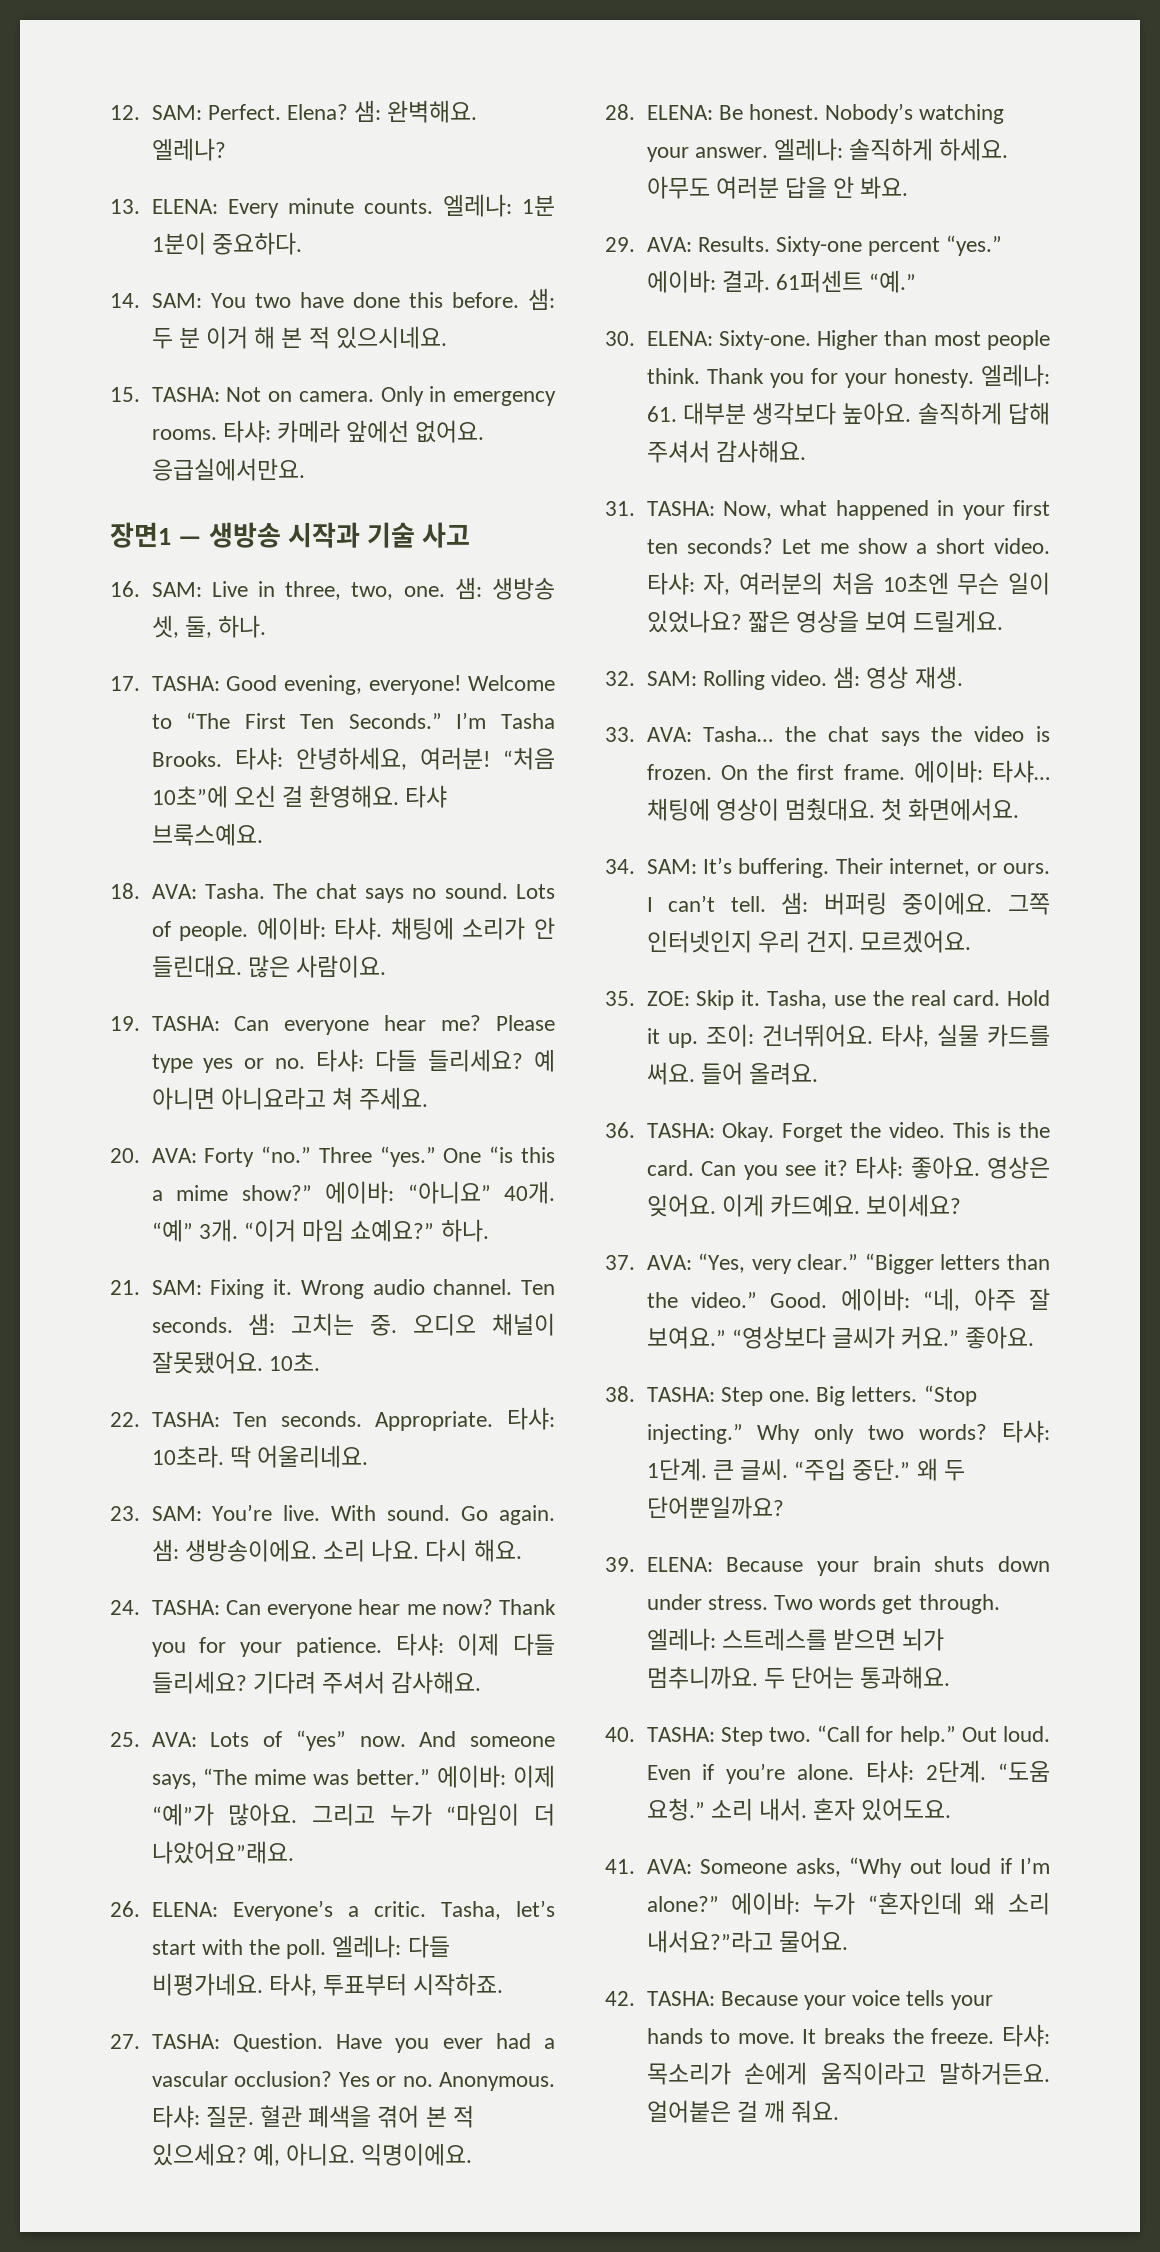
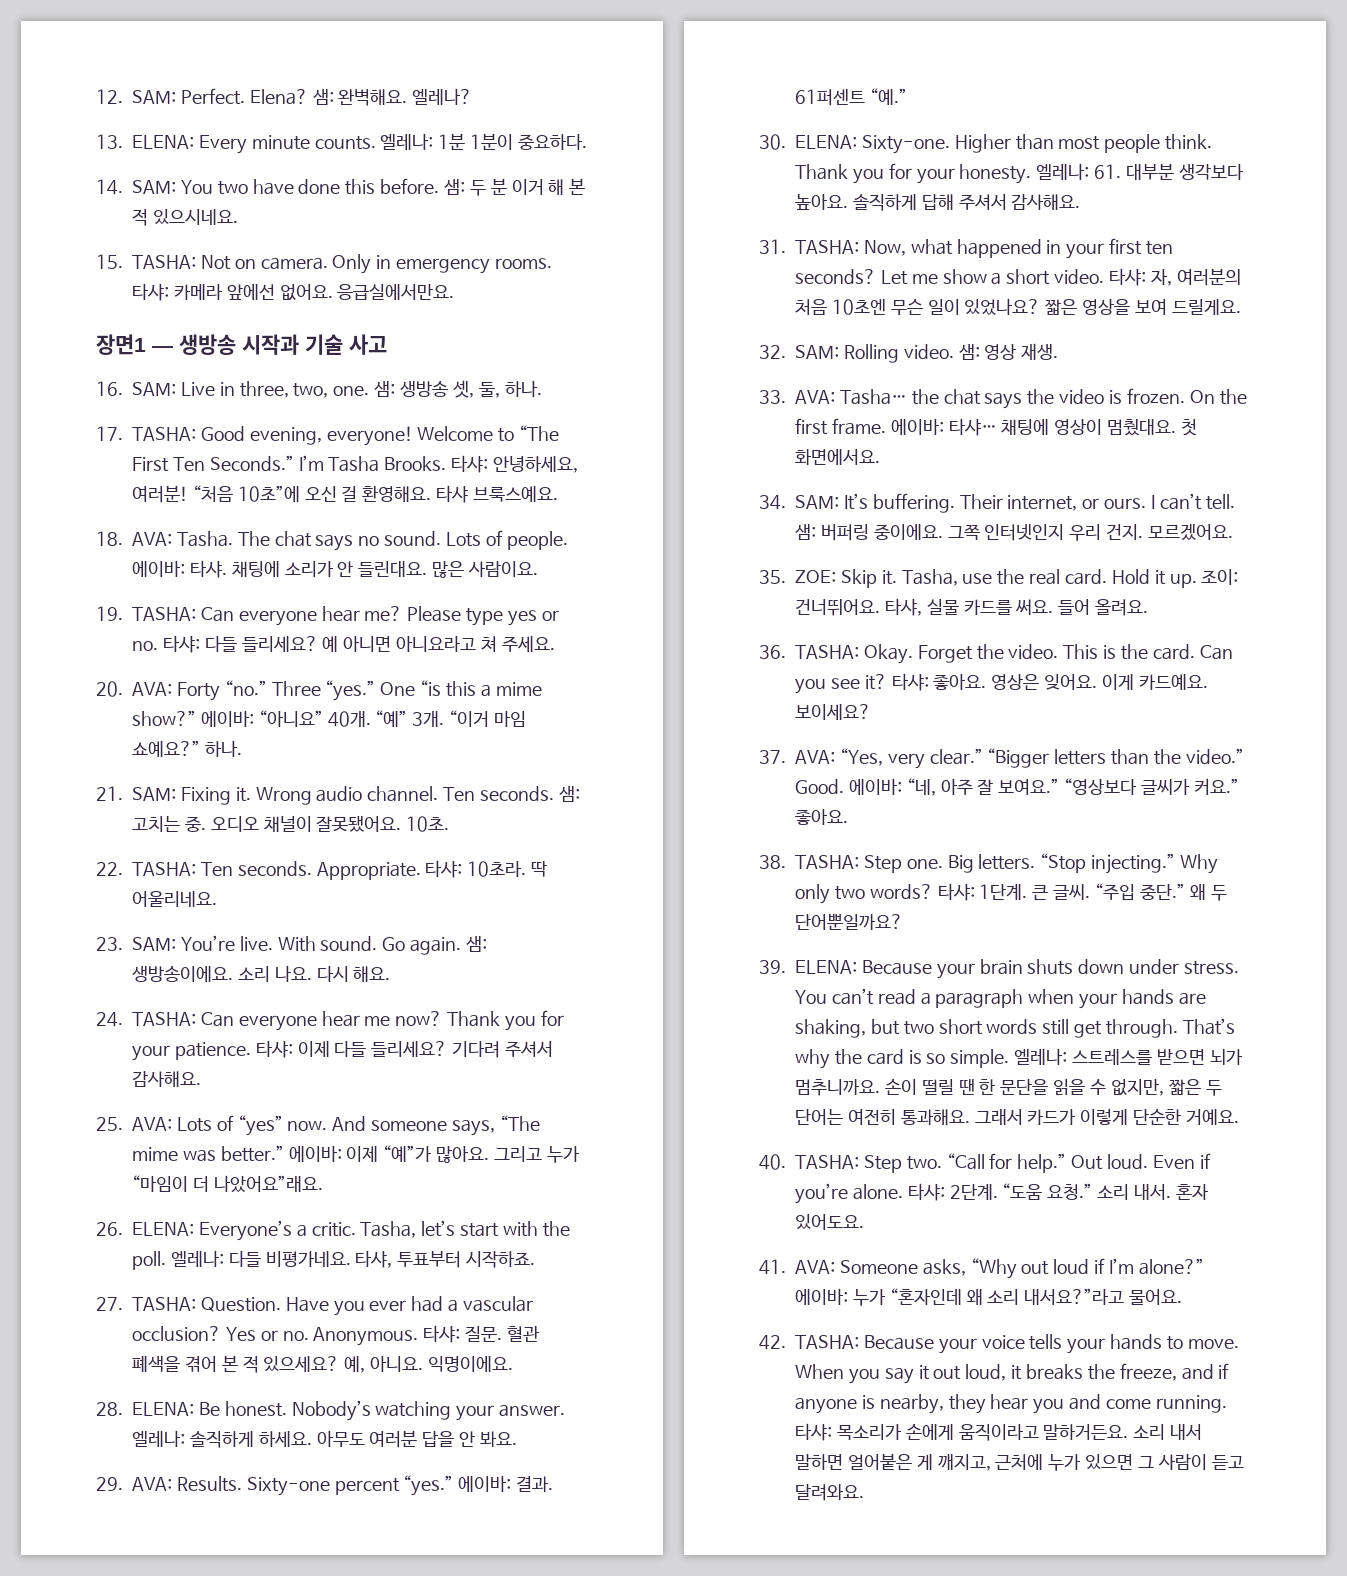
- Two words get through.
+ You can’t read a paragraph when your hands are shaking, but two short words still get through. That’s why the card is so simple.
- 두 단어는 통과해요.
+ 손이 떨릴 땐 한 문단을 읽을 수 없지만, 짧은 두 단어는 여전히 통과해요. 그래서 카드가 이렇게 단순한 거예요.
- It breaks the freeze.
+ When you say it out loud, it breaks the freeze, and if anyone is nearby, they hear you and come running.
- 얼어붙은 걸 깨 줘요.
+ 소리 내서 말하면 얼어붙은 게 깨지고, 근처에 누가 있으면 그 사람이 듣고 달려와요.

